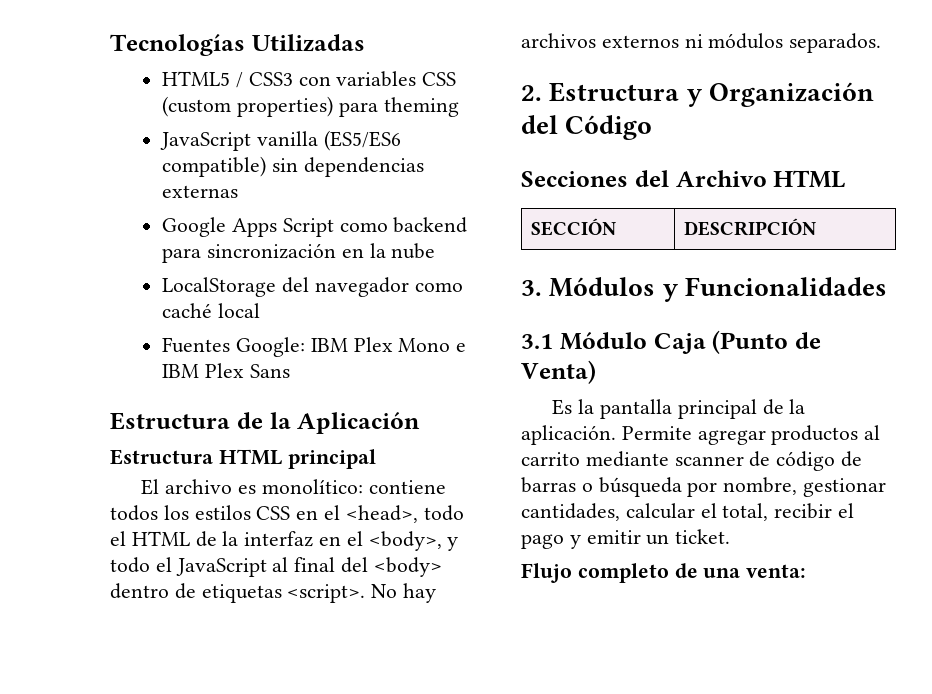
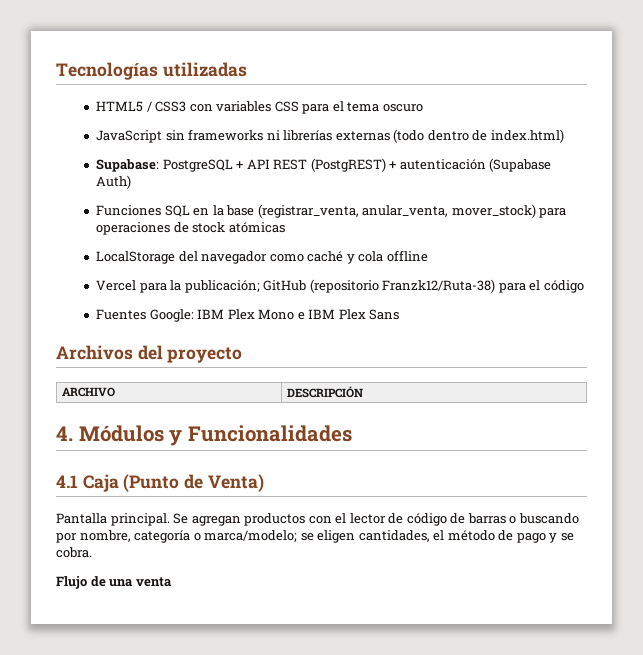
- Tecnologías Utilizadas
+ Tecnologías utilizadas
- HTML5 / CSS3 con variables CSS (custom properties) para theming
- JavaScript vanilla (ES5/ES6 compatible) sin dependencias externas
- Google Apps Script como backend para sincronización en la nube
+ HTML5 / CSS3 con variables CSS para el tema oscuro
+ JavaScript sin frameworks ni librerías externas (todo dentro de index.html)
+ Supabase: PostgreSQL + API REST (PostgREST) + autenticación (Supabase Auth)
+ Funciones SQL en la base (registrar_venta, anular_venta, mover_stock) para operaciones de stock atómicas
- LocalStorage del navegador como caché local
+ LocalStorage del navegador como caché y cola offline
+ Vercel para la publicación; GitHub (repositorio Franzk12/Ruta-38) para el código
- Estructura de la Aplicación
- Estructura HTML principal
- El archivo es monolítico: contiene todos los estilos CSS en el <head>, todo el HTML de la interfaz en el <body>, y todo el JavaScript al final del <body> dentro de etiquetas <script>. No hay archivos externos ni módulos separados.
- 2. Estructura y Organización del Código
- Secciones del Archivo HTML
- SECCIÓN | DESCRIPCIÓN
+ Archivos del proyecto
+ ARCHIVO | DESCRIPCIÓN
- 3. Módulos y Funcionalidades
+ 4. Módulos y Funcionalidades
- 3.1 Módulo Caja (Punto de Venta)
+ 4.1 Caja (Punto de Venta)
- Es la pantalla principal de la aplicación. Permite agregar productos al carrito mediante scanner de código de barras o búsqueda por nombre, gestionar cantidades, calcular el total, recibir el pago y emitir un ticket.
+ Pantalla principal. Se agregan productos con el lector de código de barras o buscando por nombre, categoría o marca/modelo; se eligen cantidades, el método de pago y se cobra.
- Flujo completo de una venta:
+ Flujo de una venta

